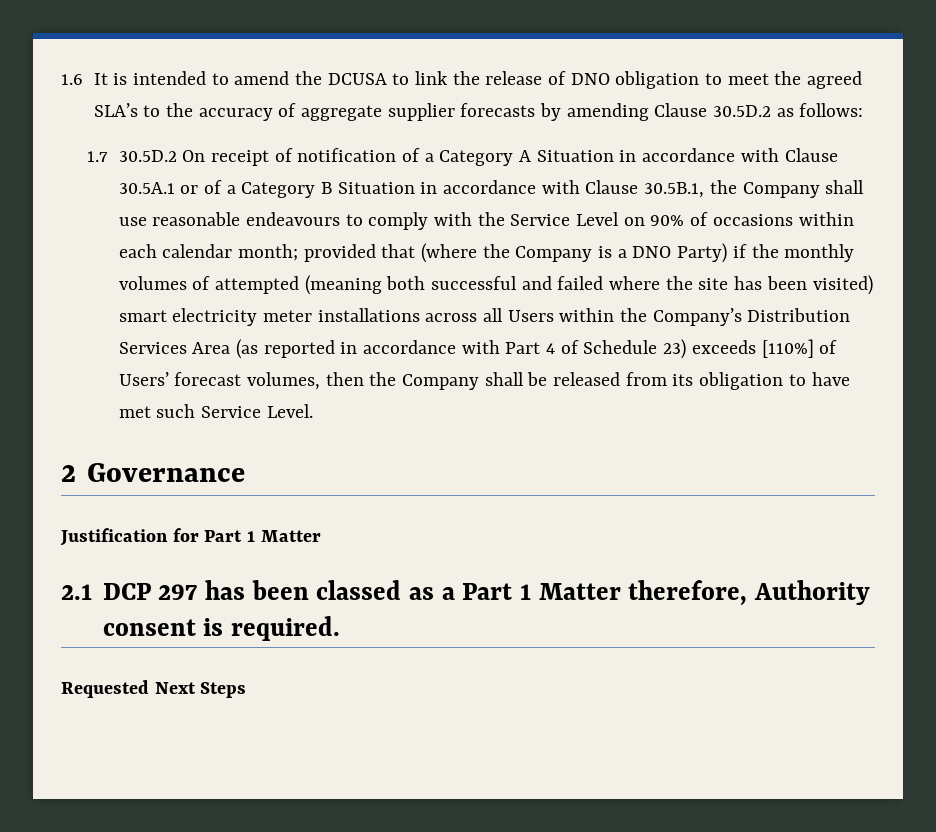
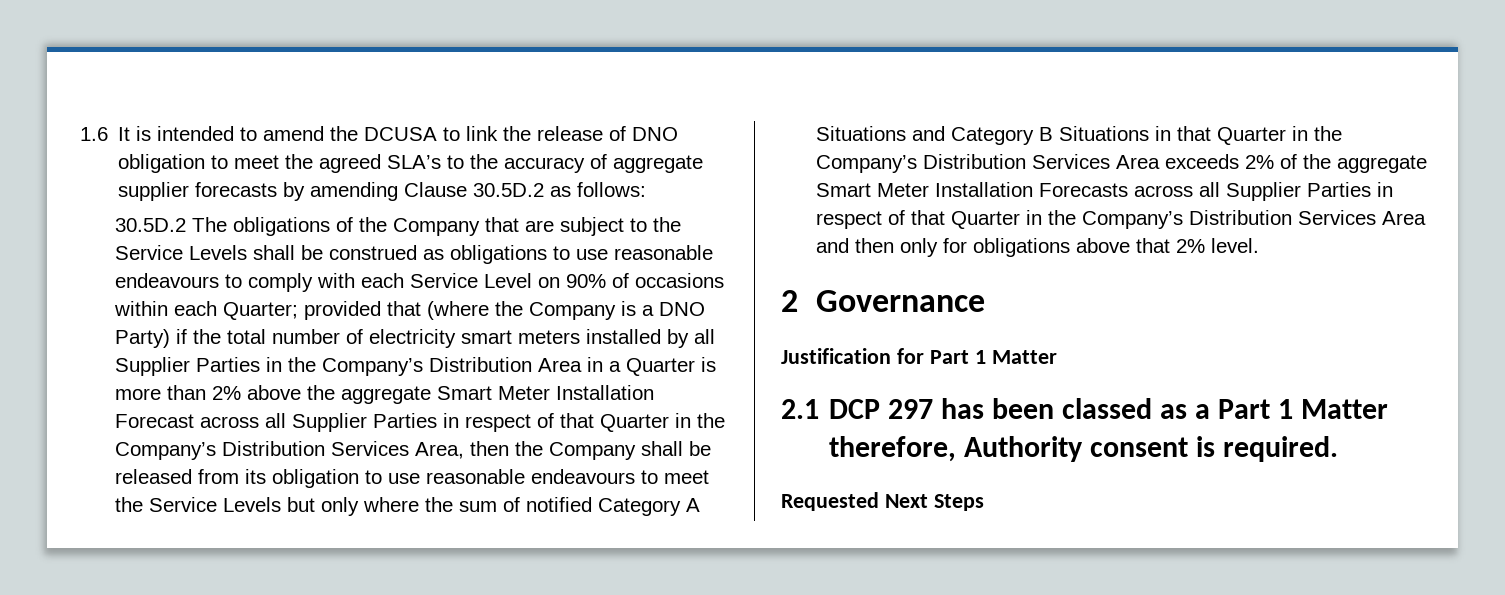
- 1.7 30.5D.2 On receipt of notification of a Category A Situation in accordance with Clause 30.5A.1 or of a Category B Situation in accordance with Clause 30.5B.1, the Company shall use reasonable endeavours to comply with the Service Level on 90% of occasions within each calendar month; provided that (where the Company is a DNO Party) if the monthly volumes of attempted (meaning both successful and failed where the site has been visited) smart electricity meter installations across all Users within the Company’s Distribution Services Area (as reported in accordance with Part 4 of Schedule 23) exceeds [110%] of Users’ forecast volumes, then the Company shall be released from its obligation to have met such Service Level.
+ 30.5D.2 The obligations of the Company that are subject to the Service Levels shall be construed as obligations to use reasonable endeavours to comply with each Service Level on 90% of occasions within each Quarter; provided that (where the Company is a DNO Party) if the total number of electricity smart meters installed by all Supplier Parties in the Company’s Distribution Area in a Quarter is more than 2% above the aggregate Smart Meter Installation Forecast across all Supplier Parties in respect of that Quarter in the Company’s Distribution Services Area, then the Company shall be released from its obligation to use reasonable endeavours to meet the Service Levels but only where the sum of notified Category A Situations and Category B Situations in that Quarter in the Company’s Distribution Services Area exceeds 2% of the aggregate Smart Meter Installation Forecasts across all Supplier Parties in respect of that Quarter in the Company’s Distribution Services Area and then only for obligations above that 2% level.

